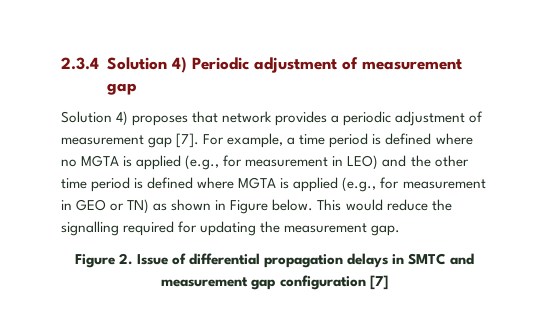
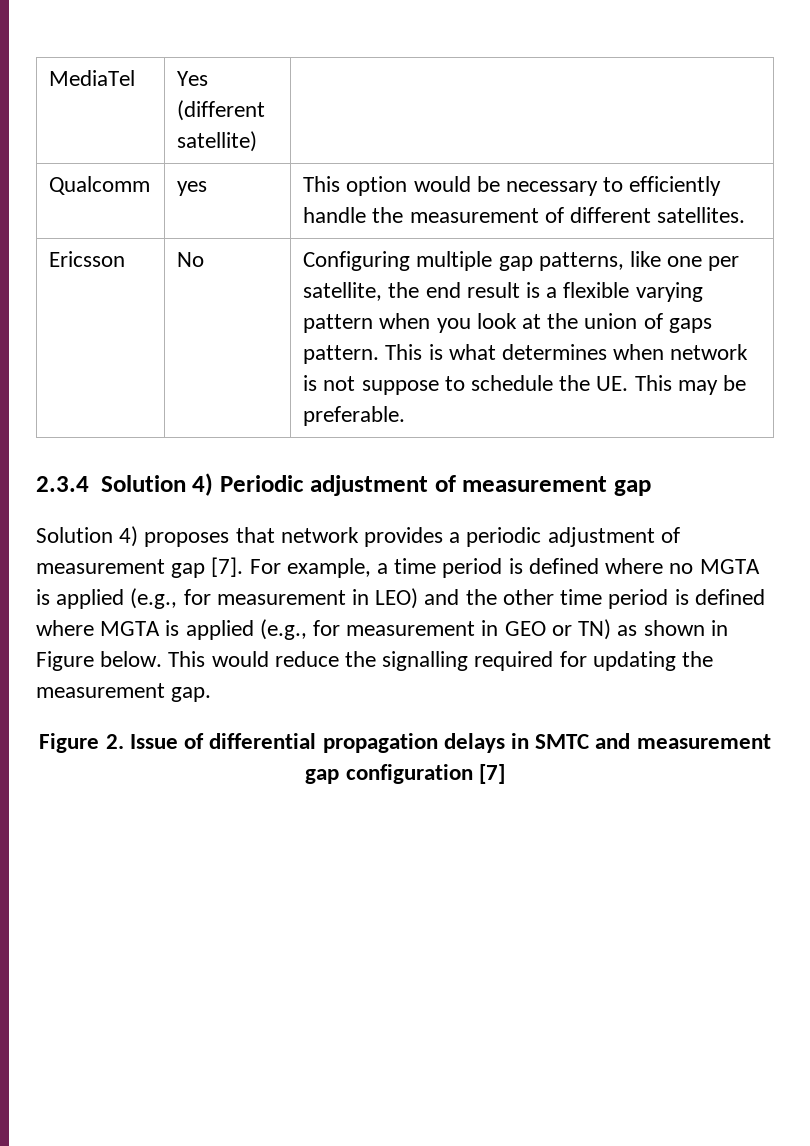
+ MediaTel | Yes (different satellite) |
+ Qualcomm | yes | This option would be necessary to efficiently handle the measurement of different satellites.
+ Ericsson | No | Configuring multiple gap patterns, like one per satellite, the end result is a flexible varying pattern when you look at the union of gaps pattern. This is what determines when network is not suppose to schedule the UE. This may be preferable.

